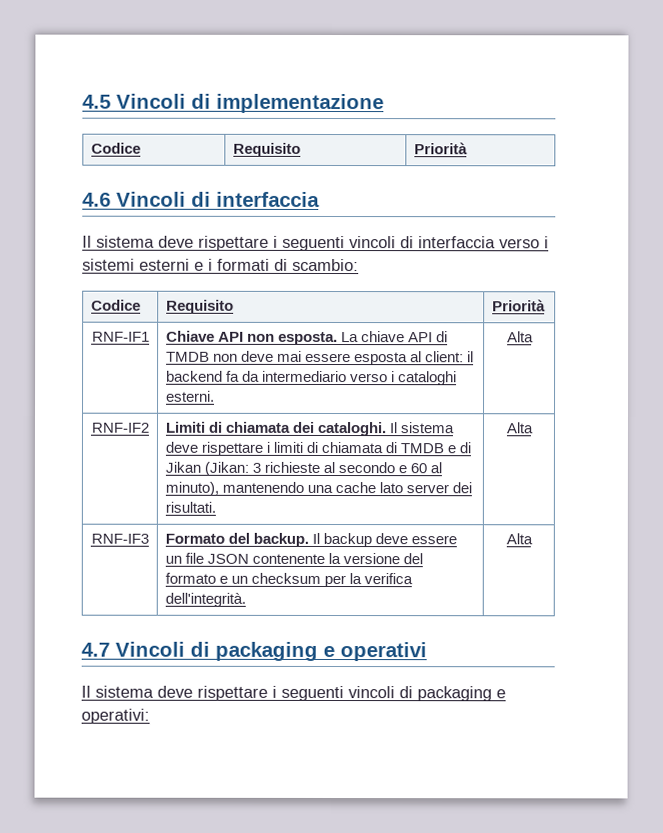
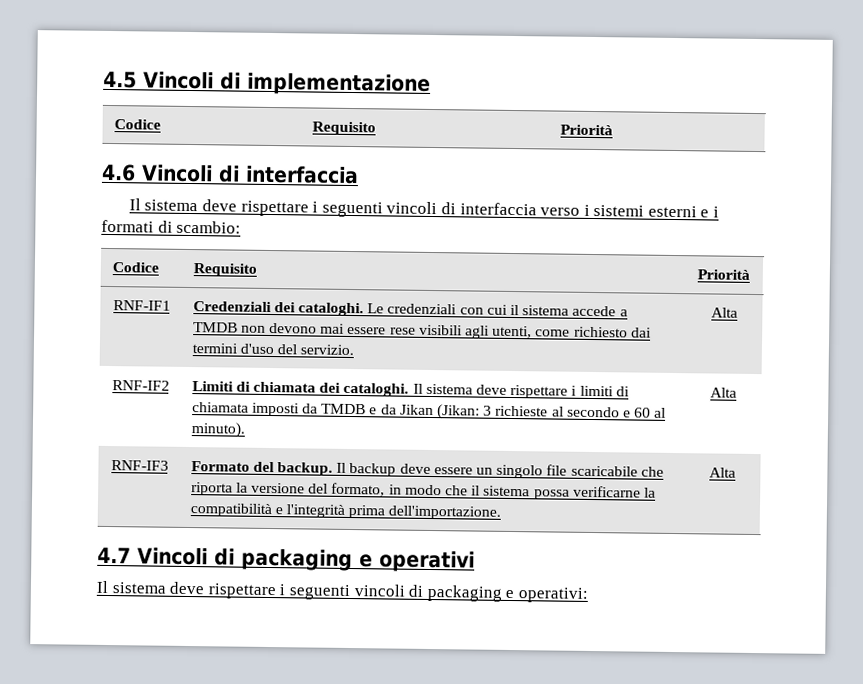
- RNF-IF1 | Chiave API non esposta. La chiave API di TMDB non deve mai essere esposta al client: il backend fa da intermediario verso i cataloghi esterni. | Alta
+ RNF-IF1 | Credenziali dei cataloghi. Le credenziali con cui il sistema accede a TMDB non devono mai essere rese visibili agli utenti, come richiesto dai termini d'uso del servizio. | Alta
- RNF-IF2 | Limiti di chiamata dei cataloghi. Il sistema deve rispettare i limiti di chiamata di TMDB e di Jikan (Jikan: 3 richieste al secondo e 60 al minuto), mantenendo una cache lato server dei risultati. | Alta
+ RNF-IF2 | Limiti di chiamata dei cataloghi. Il sistema deve rispettare i limiti di chiamata imposti da TMDB e da Jikan (Jikan: 3 richieste al secondo e 60 al minuto). | Alta
- RNF-IF3 | Formato del backup. Il backup deve essere un file JSON contenente la versione del formato e un checksum per la verifica dell'integrità. | Alta
+ RNF-IF3 | Formato del backup. Il backup deve essere un singolo file scaricabile che riporta la versione del formato, in modo che il sistema possa verificarne la compatibilità e l'integrità prima dell'importazione. | Alta

